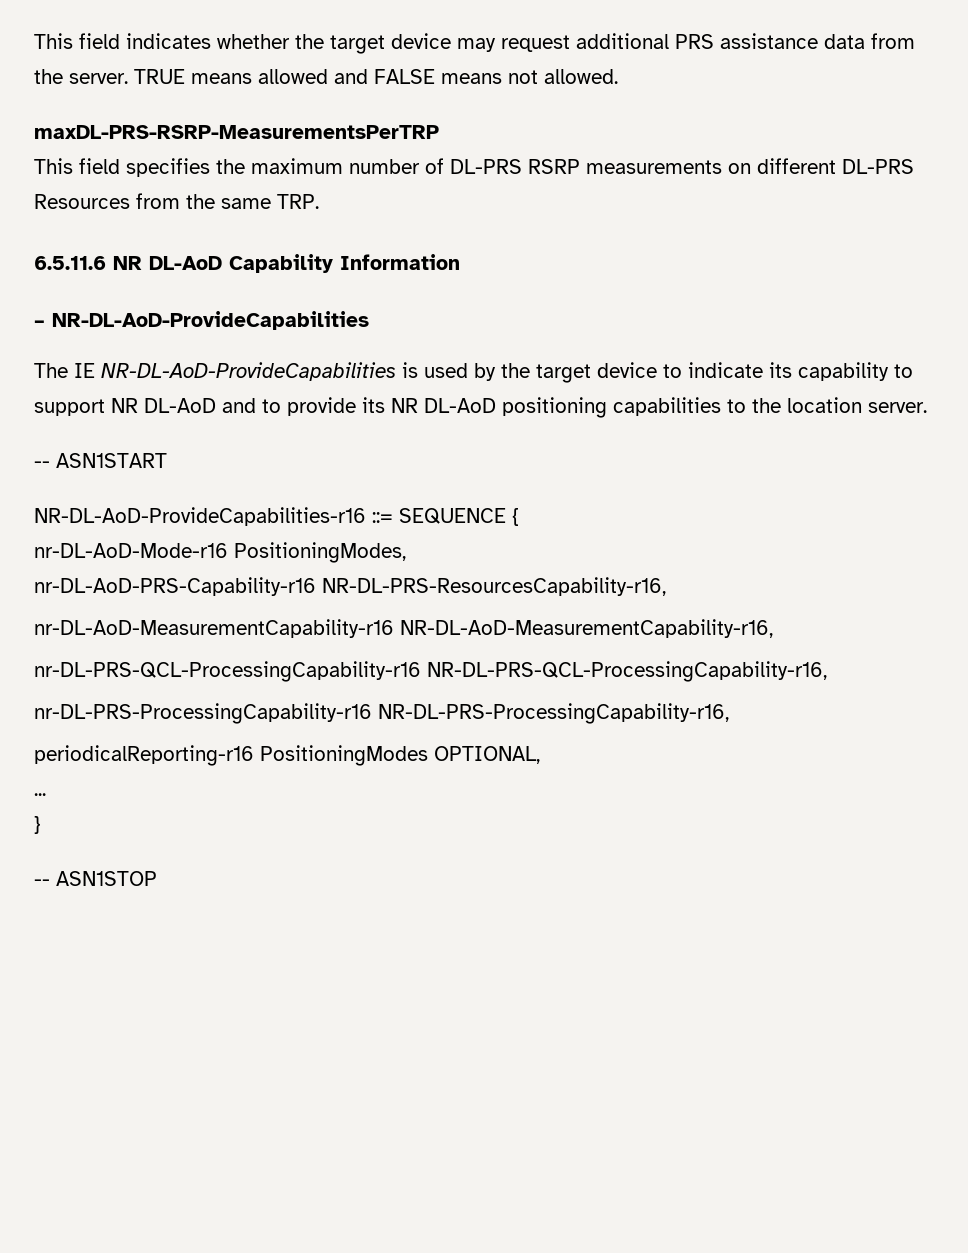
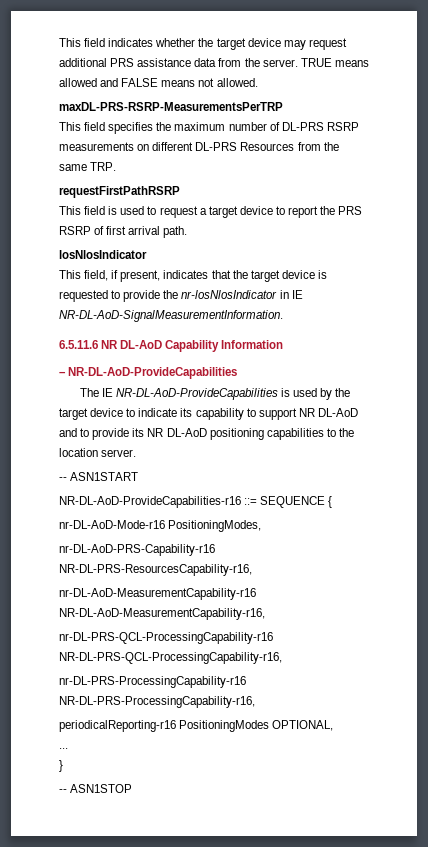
+ requestFirstPathRSRP
+ This field is used to request a target device to report the PRS RSRP of first arrival path.
+ losNlosIndicator
+ This field, if present, indicates that the target device is requested to provide the nr-losNlosIndicator in IE NR-DL-AoD-SignalMeasurementInformation.

